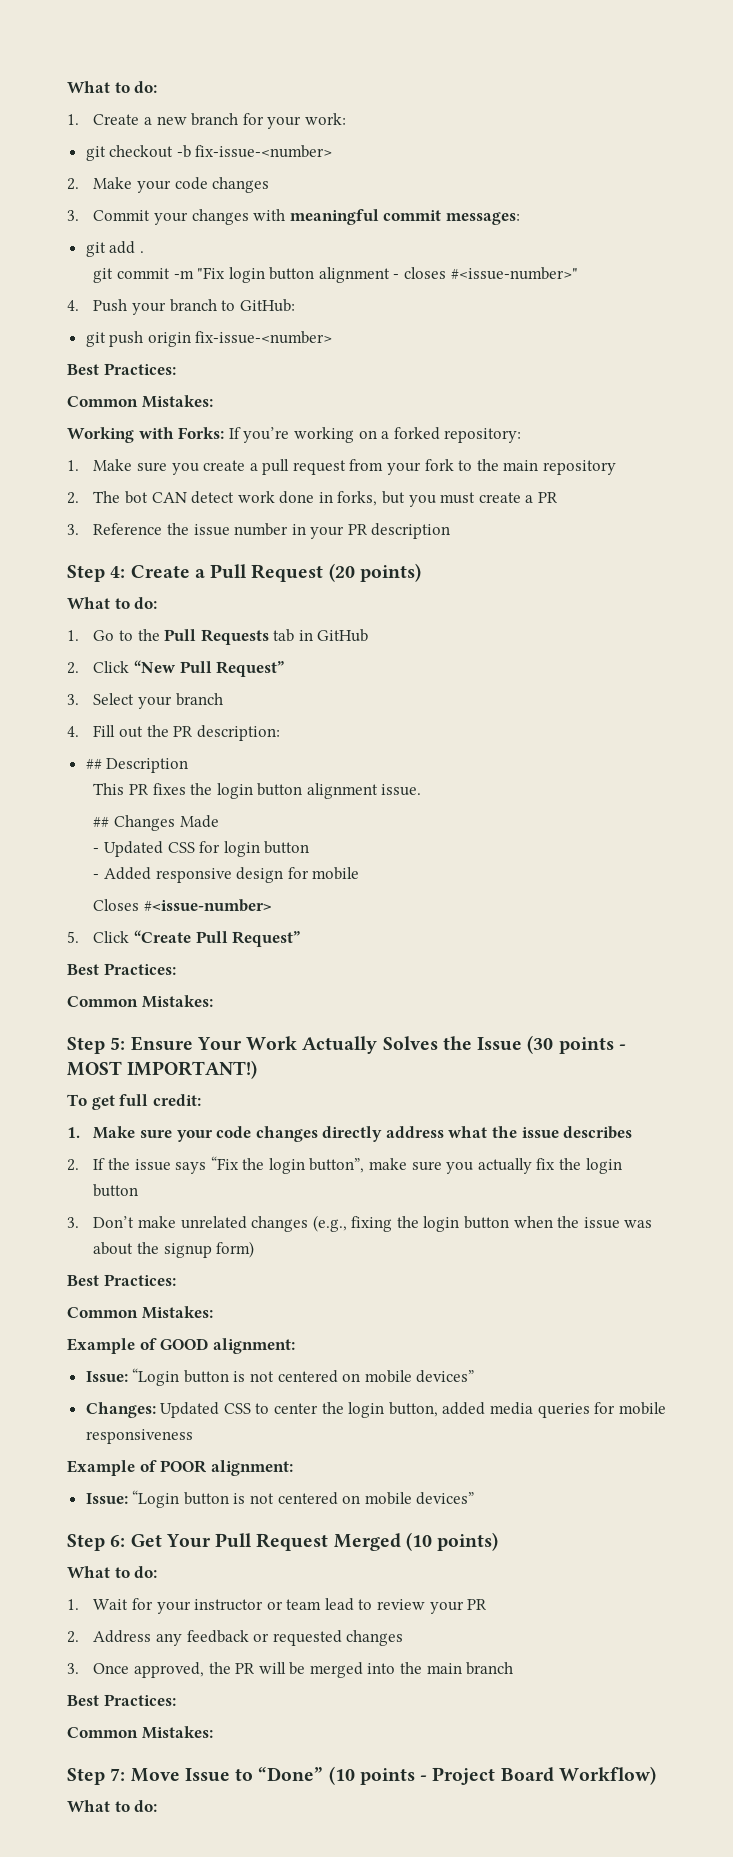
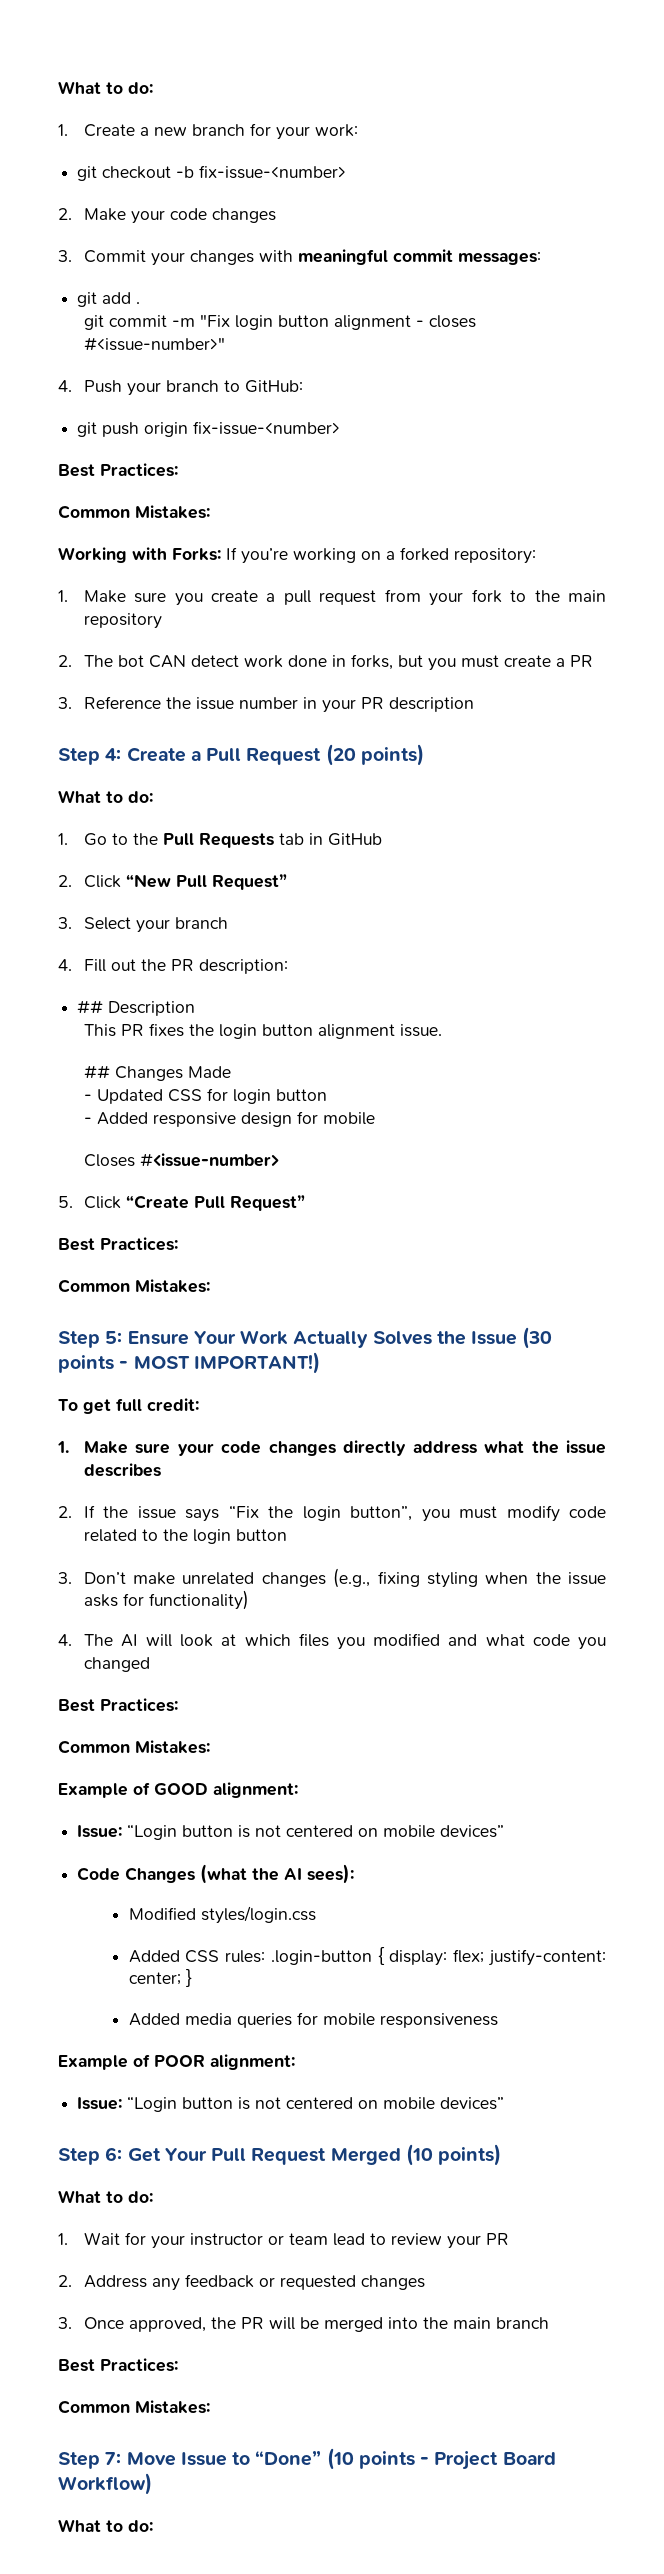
- 2. If the issue says “Fix the login button”, make sure you actually fix the login button
+ 2. If the issue says “Fix the login button”, you must modify code related to the login button
- 3. Don’t make unrelated changes (e.g., fixing the login button when the issue was about the signup form)
+ 3. Don’t make unrelated changes (e.g., fixing styling when the issue asks for functionality)
+ 4. The AI will look at which files you modified and what code you changed
- Changes: Updated CSS to center the login button, added media queries for mobile responsiveness
+ Code Changes (what the AI sees):
+ Modified styles/login.css
+ Added CSS rules: .login-button { display: flex; justify-content: center; }
+ Added media queries for mobile responsiveness

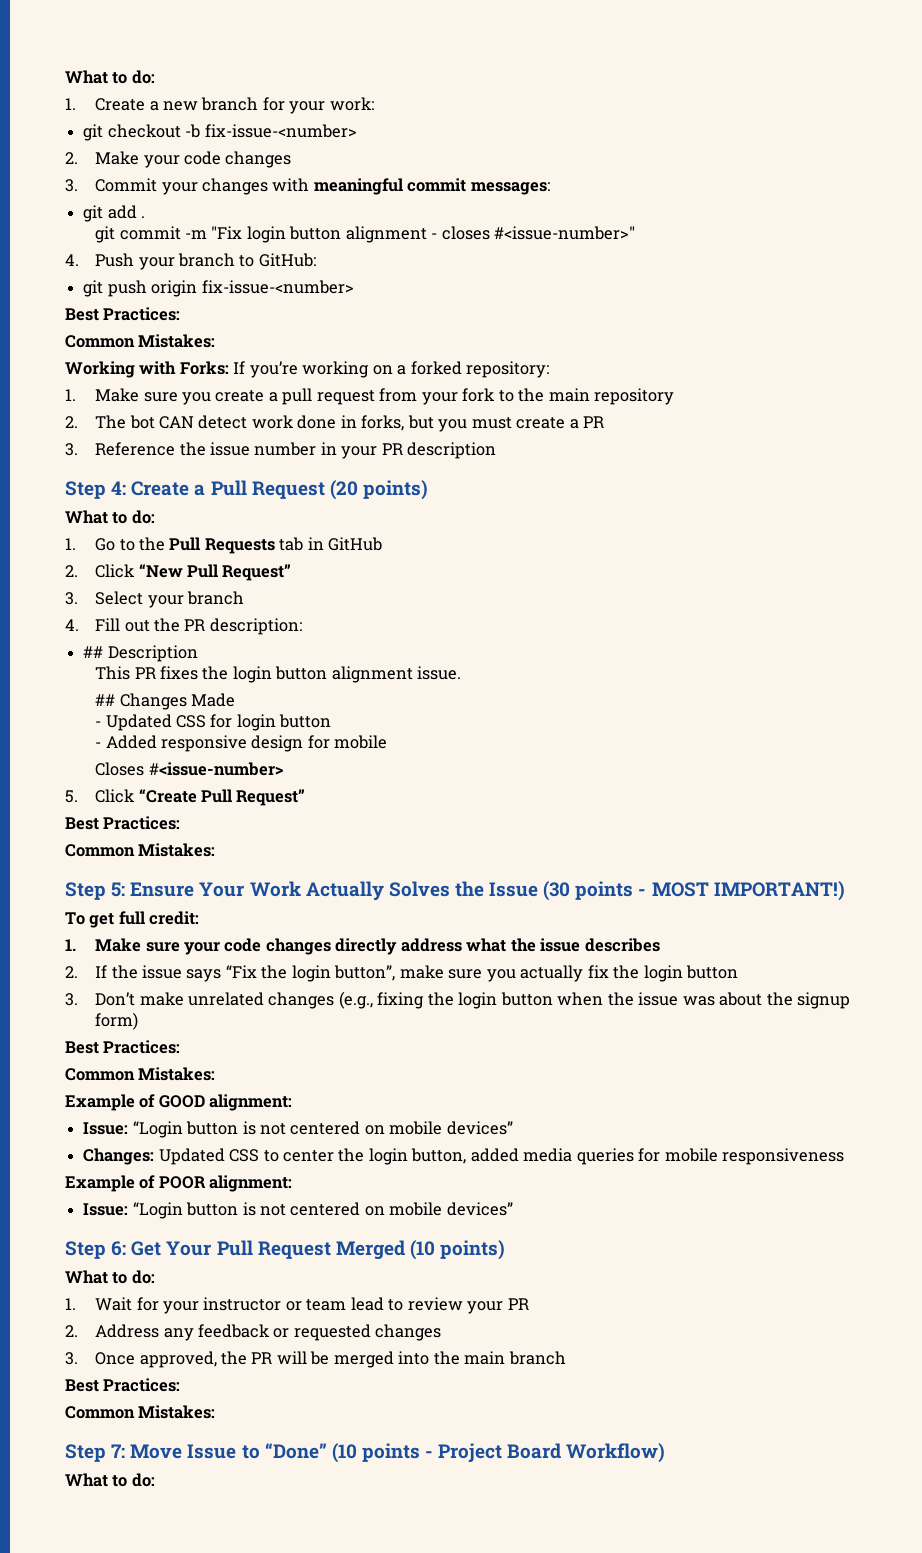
- 2. If the issue says “Fix the login button”, you must modify code related to the login button
+ 2. If the issue says “Fix the login button”, make sure you actually fix the login button
- 3. Don’t make unrelated changes (e.g., fixing styling when the issue asks for functionality)
- 4. The AI will look at which files you modified and what code you changed
+ 3. Don’t make unrelated changes (e.g., fixing the login button when the issue was about the signup form)
- Code Changes (what the AI sees):
- Modified styles/login.css
- Added CSS rules: .login-button { display: flex; justify-content: center; }
- Added media queries for mobile responsiveness
+ Changes: Updated CSS to center the login button, added media queries for mobile responsiveness

